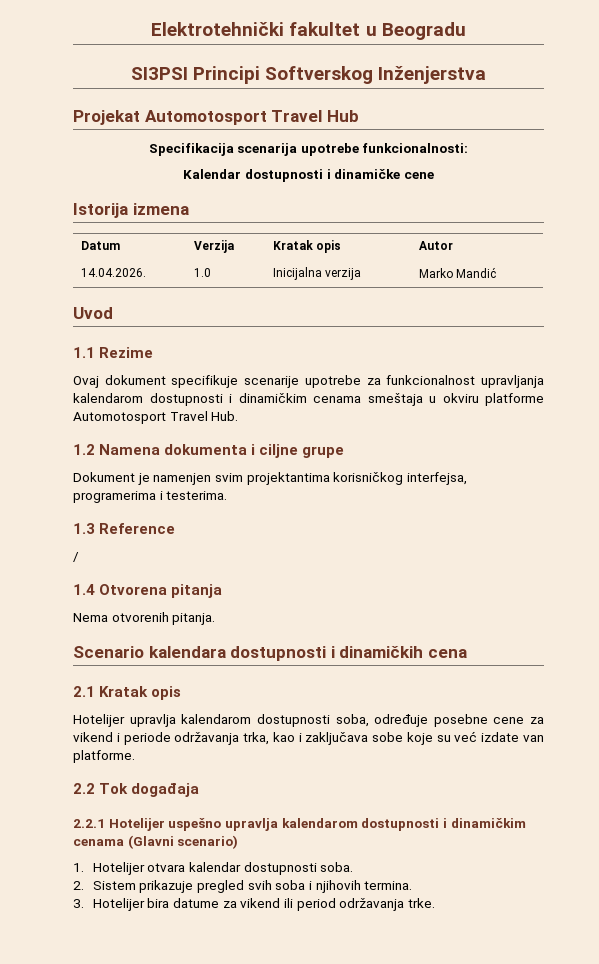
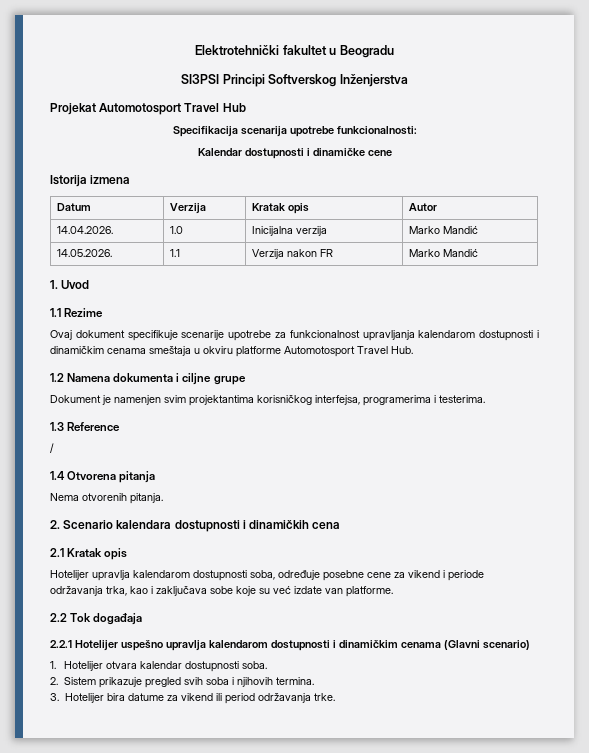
- Uvod
+ 14.05.2026. | 1.1 | Verzija nakon FR | Marko Mandić
+ 1. Uvod
- Scenario kalendara dostupnosti i dinamičkih cena
+ 2. Scenario kalendara dostupnosti i dinamičkih cena

